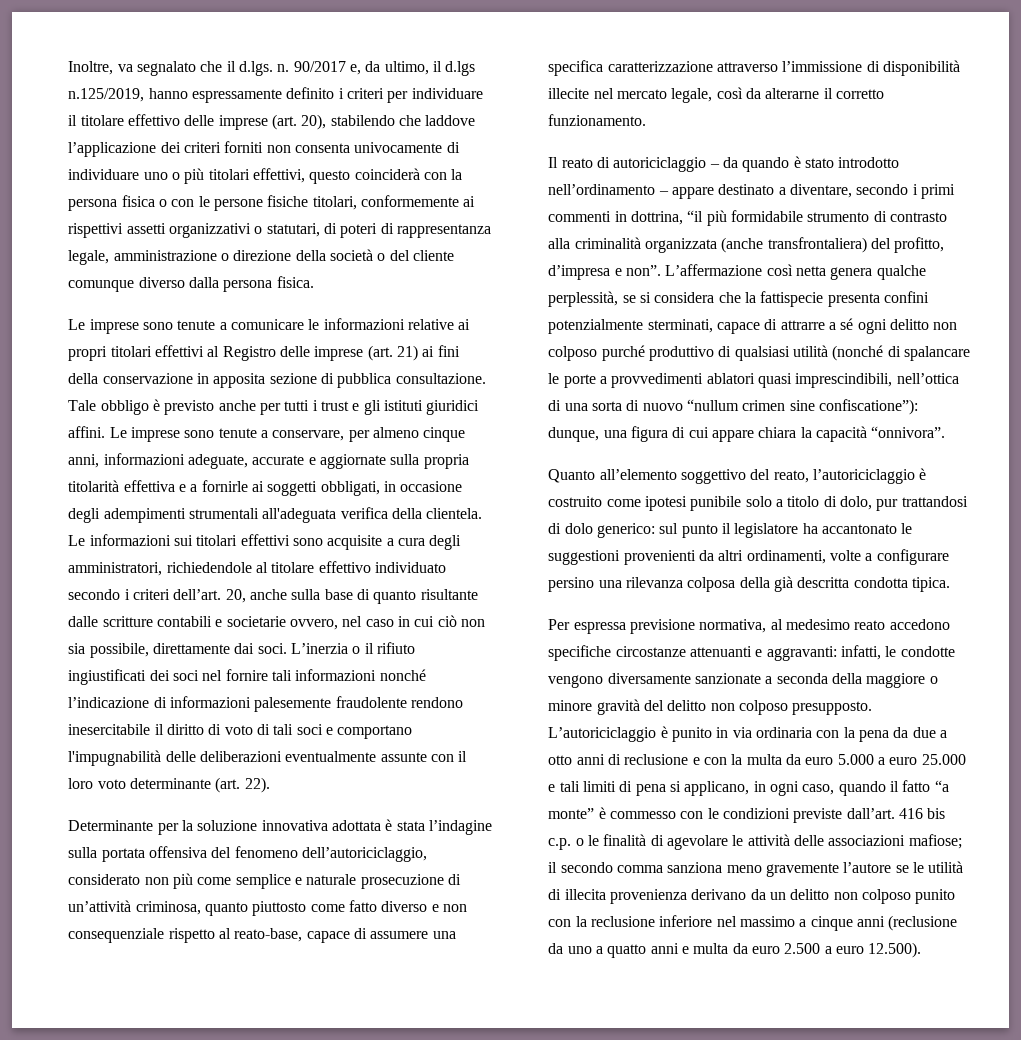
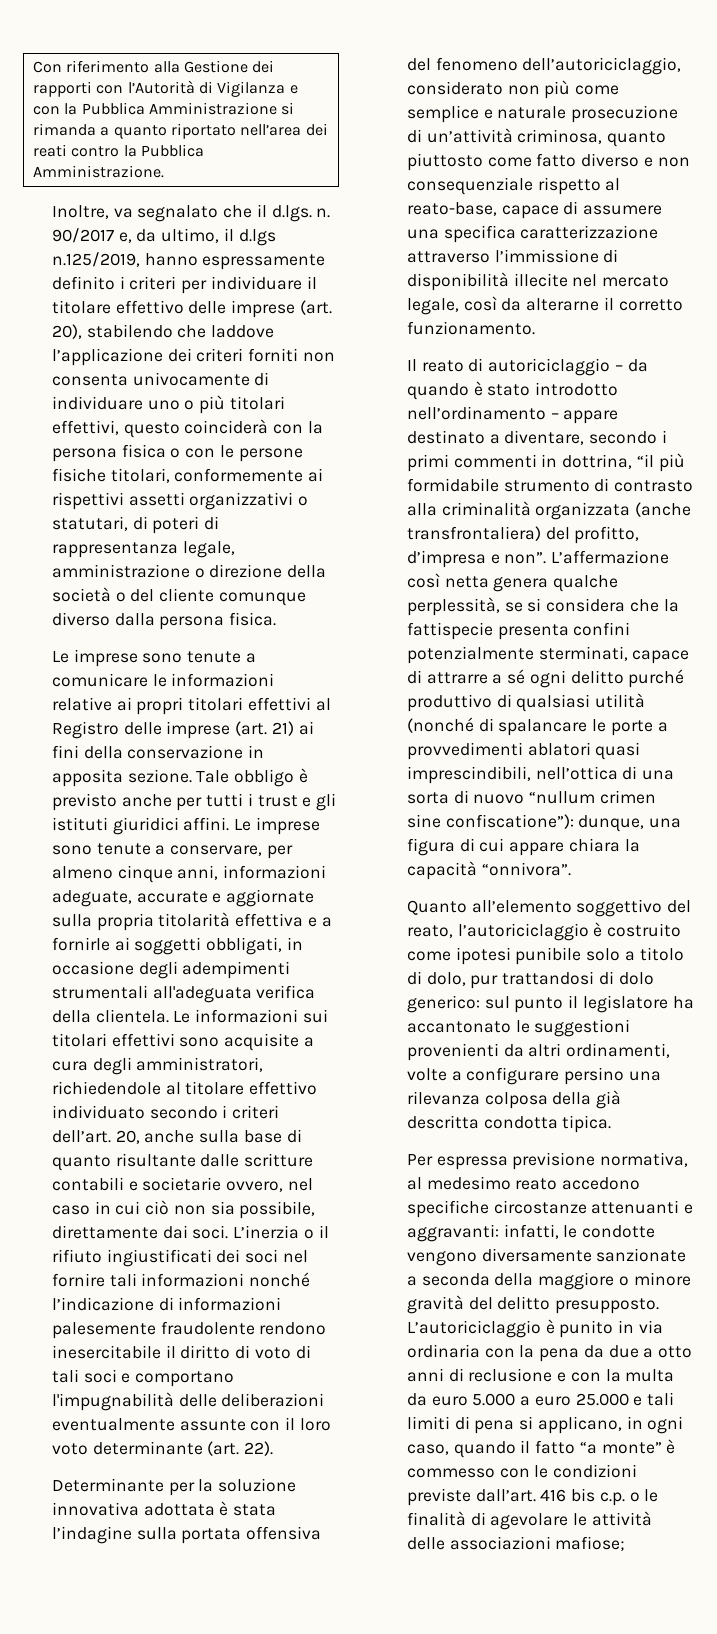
+ Con riferimento alla Gestione dei rapporti con l’Autorità di Vigilanza e con la Pubblica Amministrazione si rimanda a quanto riportato nell’area dei reati contro la Pubblica Amministrazione.
- Le imprese sono tenute a comunicare le informazioni relative ai propri titolari effettivi al Registro delle imprese (art. 21) ai fini della conservazione in apposita sezione di pubblica consultazione.
+ Le imprese sono tenute a comunicare le informazioni relative ai propri titolari effettivi al Registro delle imprese (art. 21) ai fini della conservazione in apposita sezione.
- L’affermazione così netta genera qualche perplessità, se si considera che la fattispecie presenta confini potenzialmente sterminati, capace di attrarre a sé ogni delitto non colposo purché produttivo di qualsiasi utilità (nonché di spalancare le porte a provvedimenti ablatori quasi imprescindibili, nell’ottica di una sorta di nuovo “nullum crimen sine confiscatione”): dunque, una figura di cui appare chiara la capacità “onnivora”.
+ L’affermazione così netta genera qualche perplessità, se si considera che la fattispecie presenta confini potenzialmente sterminati, capace di attrarre a sé ogni delitto purché produttivo di qualsiasi utilità (nonché di spalancare le porte a provvedimenti ablatori quasi imprescindibili, nell’ottica di una sorta di nuovo “nullum crimen sine confiscatione”): dunque, una figura di cui appare chiara la capacità “onnivora”.
- Per espressa previsione normativa, al medesimo reato accedono specifiche circostanze attenuanti e aggravanti: infatti, le condotte vengono diversamente sanzionate a seconda della maggiore o minore gravità del delitto non colposo presupposto.
+ Per espressa previsione normativa, al medesimo reato accedono specifiche circostanze attenuanti e aggravanti: infatti, le condotte vengono diversamente sanzionate a seconda della maggiore o minore gravità del delitto presupposto.
- 416 bis c.p. o le finalità di agevolare le attività delle associazioni mafiose; il secondo comma sanziona meno gravemente l’autore se le utilità di illecita provenienza derivano da un delitto non colposo punito con la reclusione inferiore nel massimo a cinque anni (reclusione da uno a quatto anni e multa da euro 2.500 a euro 12.500).
+ 416 bis c.p. o le finalità di agevolare le attività delle associazioni mafiose;

